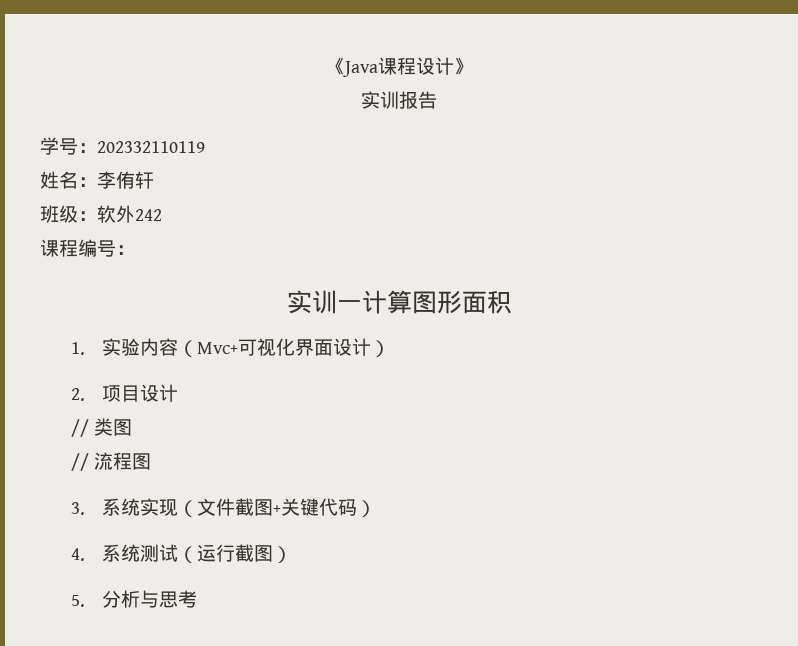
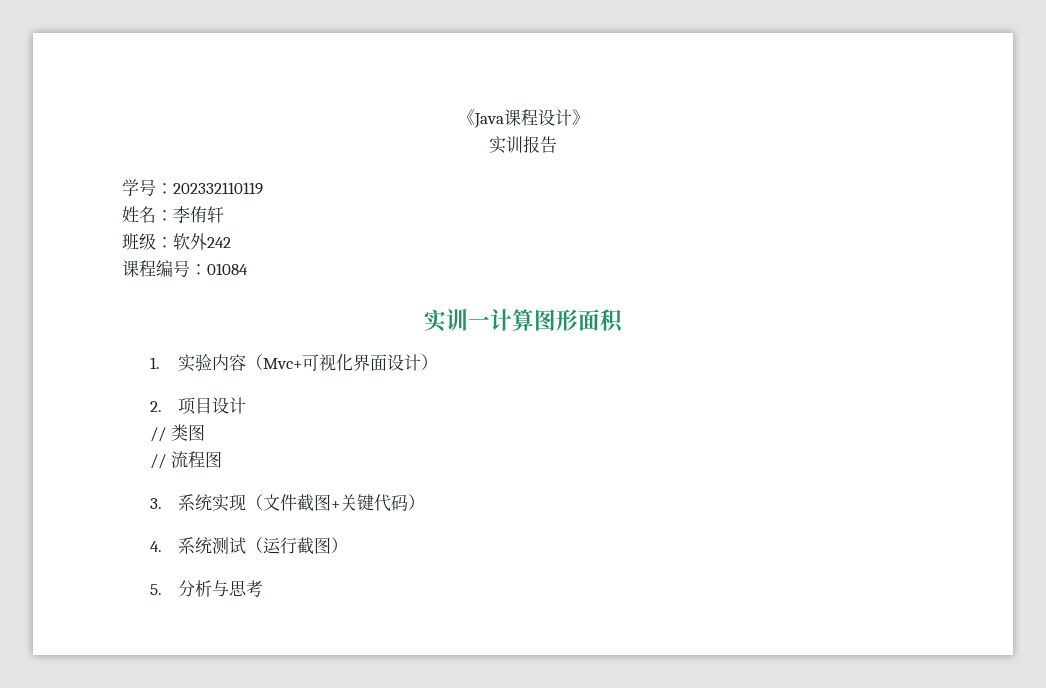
- 课程编号：
+ 课程编号：01084

